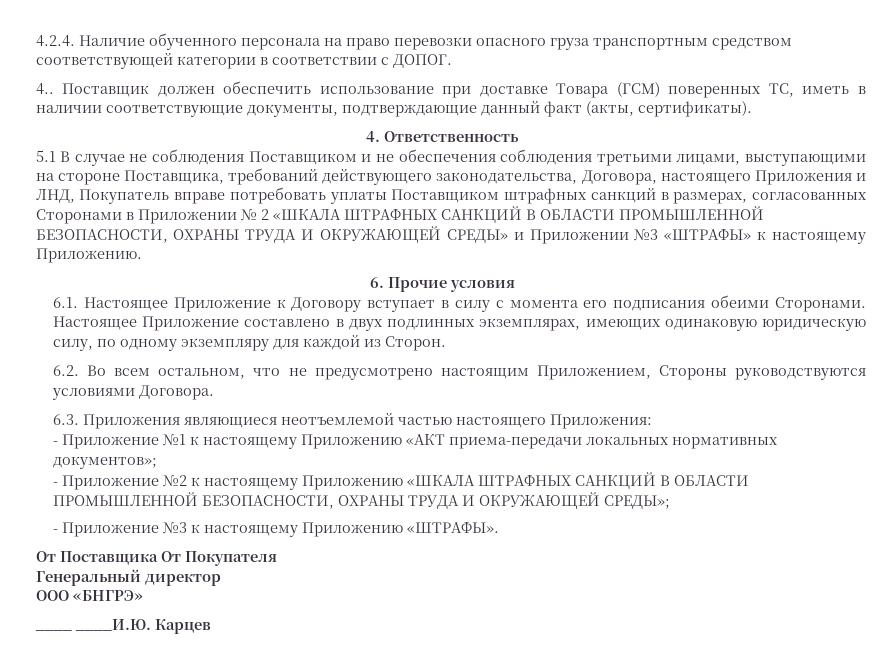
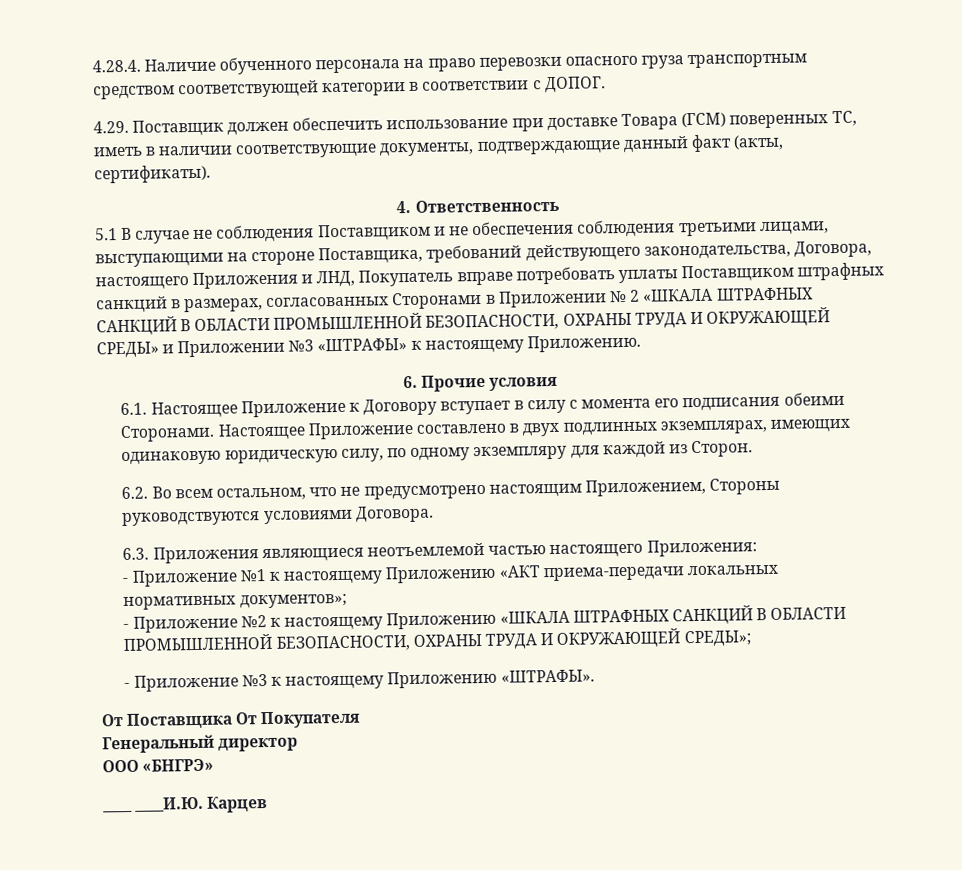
- 4.2.4. Наличие обученного персонала на право перевозки опасного груза транспортным средством соответствующей категории в соответствии с ДОПОГ.
+ 4.28.4. Наличие обученного персонала на право перевозки опасного груза транспортным средством соответствующей категории в соответствии с ДОПОГ.
- 4.. Поставщик должен обеспечить использование при доставке Товара (ГСМ) поверенных ТС, иметь в наличии соответствующие документы, подтверждающие данный факт (акты, сертификаты).
+ 4.29. Поставщик должен обеспечить использование при доставке Товара (ГСМ) поверенных ТС, иметь в наличии соответствующие документы, подтверждающие данный факт (акты, сертификаты).

